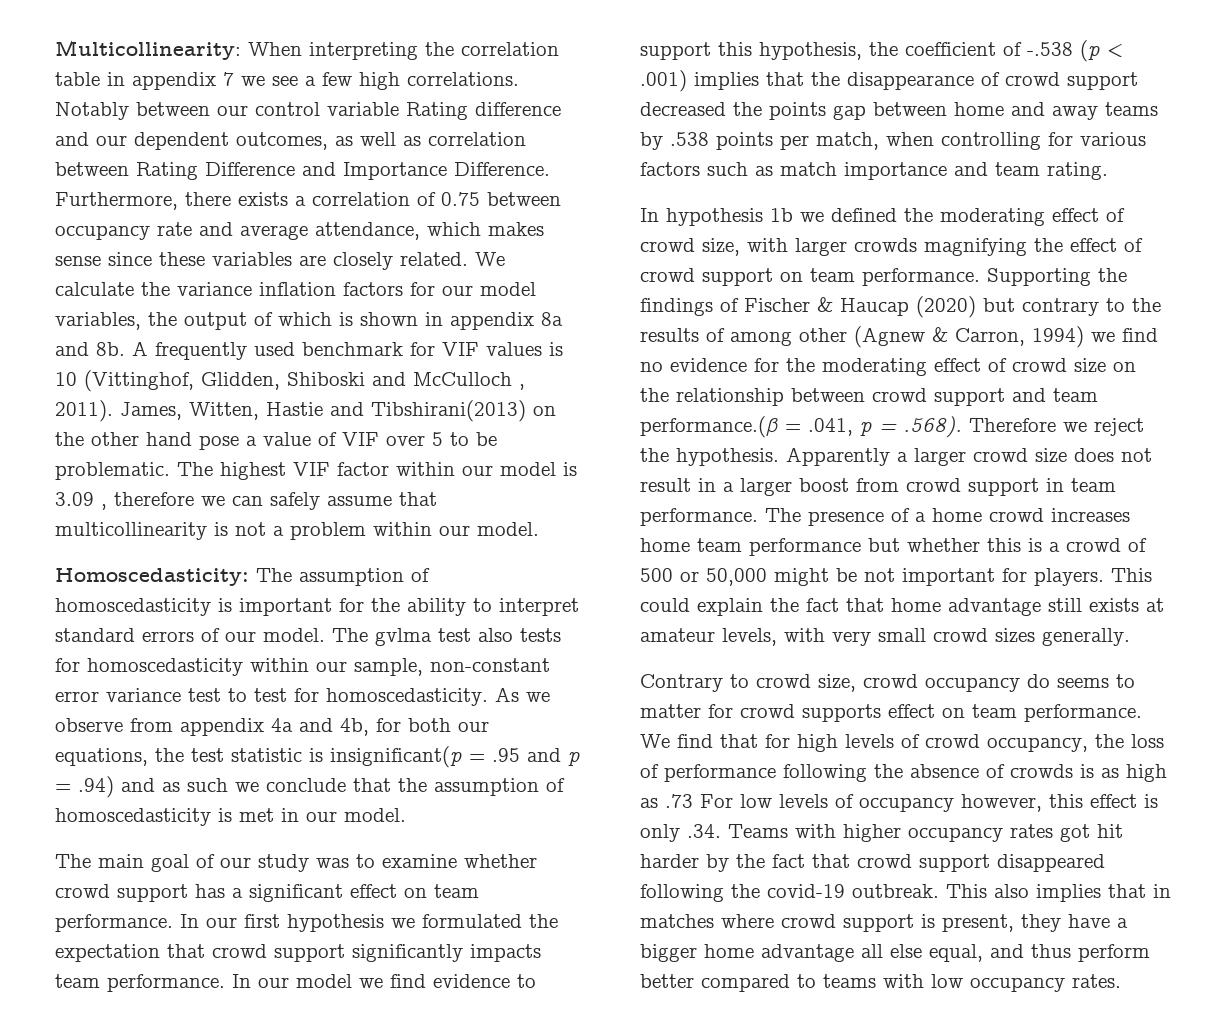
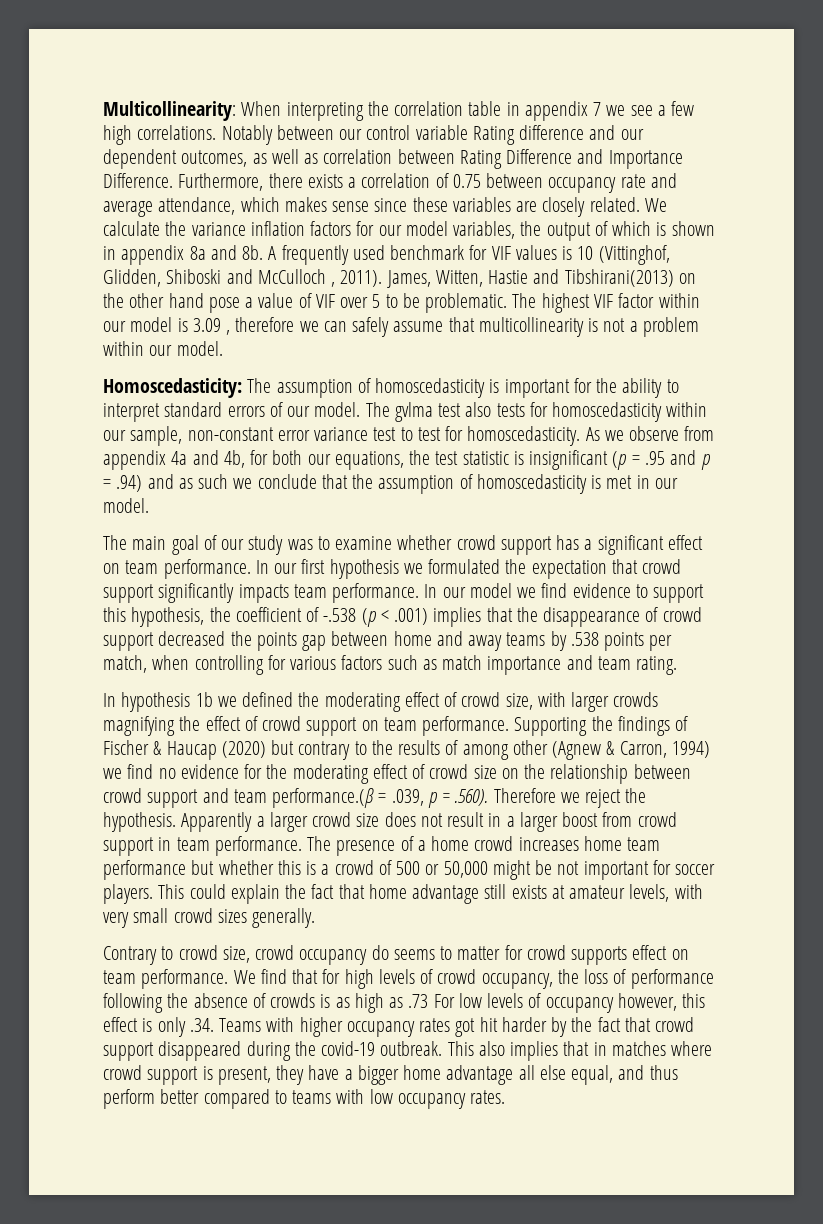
- As we observe from appendix 4a and 4b, for both our equations, the test statistic is insignificant(p = .95 and p = .94) and as such we conclude that the assumption of homoscedasticity is met in our model.
+ As we observe from appendix 4a and 4b, for both our equations, the test statistic is insignificant (p = .95 and p = .94) and as such we conclude that the assumption of homoscedasticity is met in our model.
- Supporting the findings of Fischer & Haucap (2020) but contrary to the results of among other (Agnew & Carron, 1994) we find no evidence for the moderating effect of crowd size on the relationship between crowd support and team performance.(β = .041, p = .568). Therefore we reject the hypothesis.
+ Supporting the findings of Fischer & Haucap (2020) but contrary to the results of among other (Agnew & Carron, 1994) we find no evidence for the moderating effect of crowd size on the relationship between crowd support and team performance.(β = .039, p = .560). Therefore we reject the hypothesis.
- The presence of a home crowd increases home team performance but whether this is a crowd of 500 or 50,000 might be not important for players.
+ The presence of a home crowd increases home team performance but whether this is a crowd of 500 or 50,000 might be not important for soccer players.
- We find that for high levels of crowd occupancy, the loss of performance following the absence of crowds is as high as .73 For low levels of occupancy however, this effect is only .34. Teams with higher occupancy rates got hit harder by the fact that crowd support disappeared following the covid-19 outbreak.
+ We find that for high levels of crowd occupancy, the loss of performance following the absence of crowds is as high as .73 For low levels of occupancy however, this effect is only .34. Teams with higher occupancy rates got hit harder by the fact that crowd support disappeared during the covid-19 outbreak.

